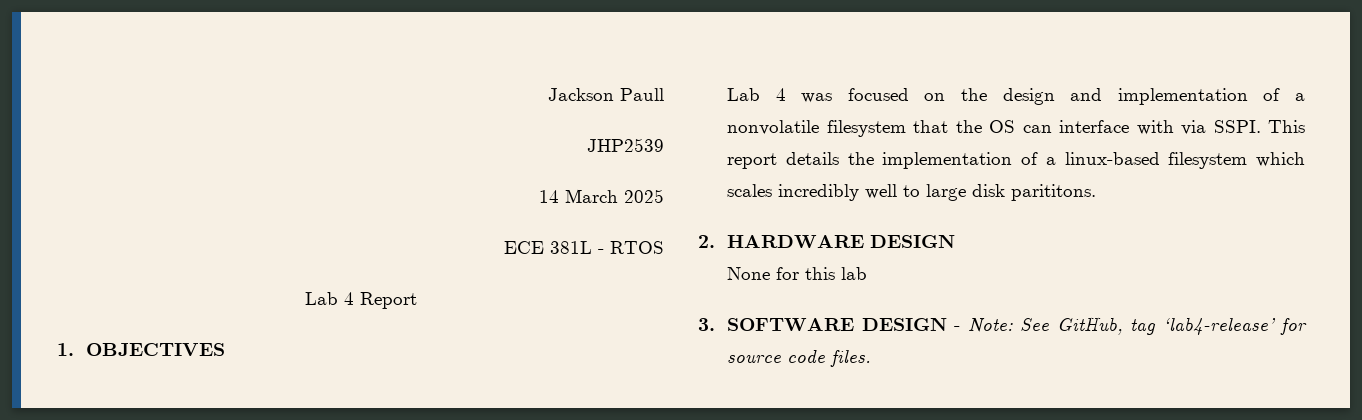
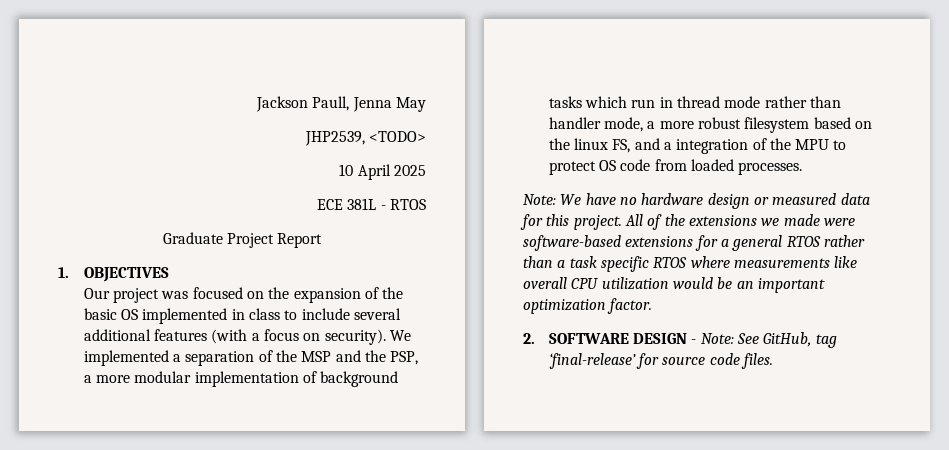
- Jackson Paull
- JHP2539
- 14 March 2025
+ Jackson Paull, Jenna May
+ JHP2539, <TODO>
+ 10 April 2025
- Lab 4 Report
+ Graduate Project Report
- Lab 4 was focused on the design and implementation of a nonvolatile filesystem that the OS can interface with via SSPI. This report details the implementation of a linux-based filesystem which scales incredibly well to large disk parititons.
- 2. HARDWARE DESIGN
- None for this lab
- 3. SOFTWARE DESIGN - Note: See GitHub, tag ‘lab4-release’ for source code files.
+ Our project was focused on the expansion of the basic OS implemented in class to include several additional features (with a focus on security). We implemented a separation of the MSP and the PSP, a more modular implementation of background tasks which run in thread mode rather than handler mode, a more robust filesystem based on the linux FS, and a integration of the MPU to protect OS code from loaded processes.
+ Note: We have no hardware design or measured data for this project. All of the extensions we made were software-based extensions for a general RTOS rather than a task specific RTOS where measurements like overall CPU utilization would be an important optimization factor.
+ 2. SOFTWARE DESIGN - Note: See GitHub, tag ‘final-release’ for source code files.

